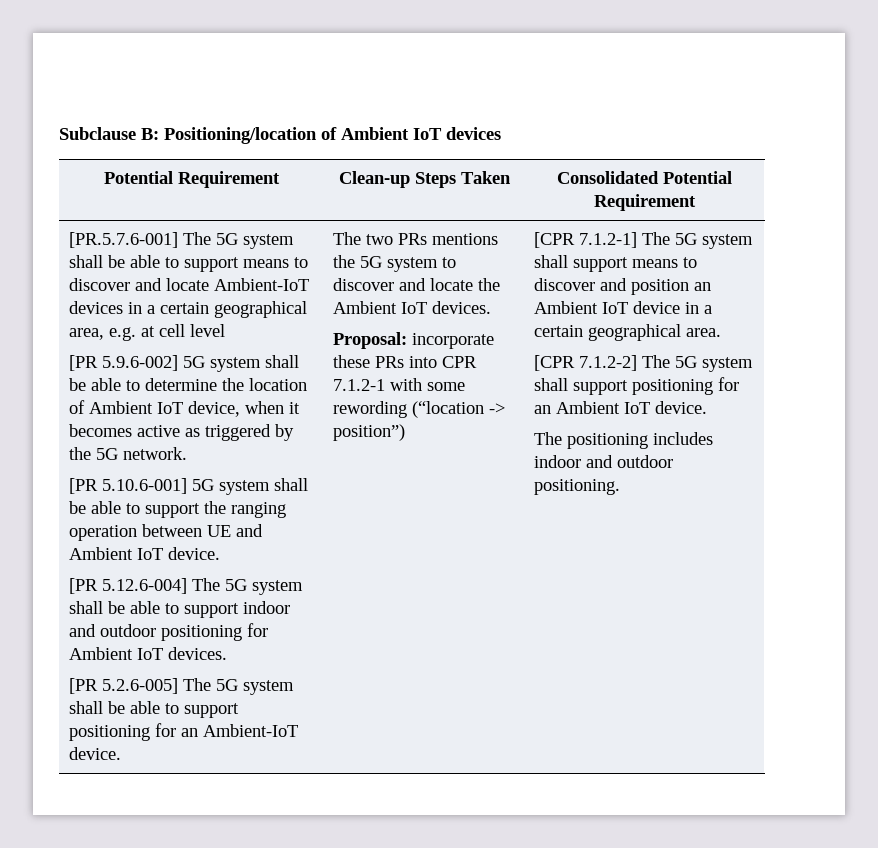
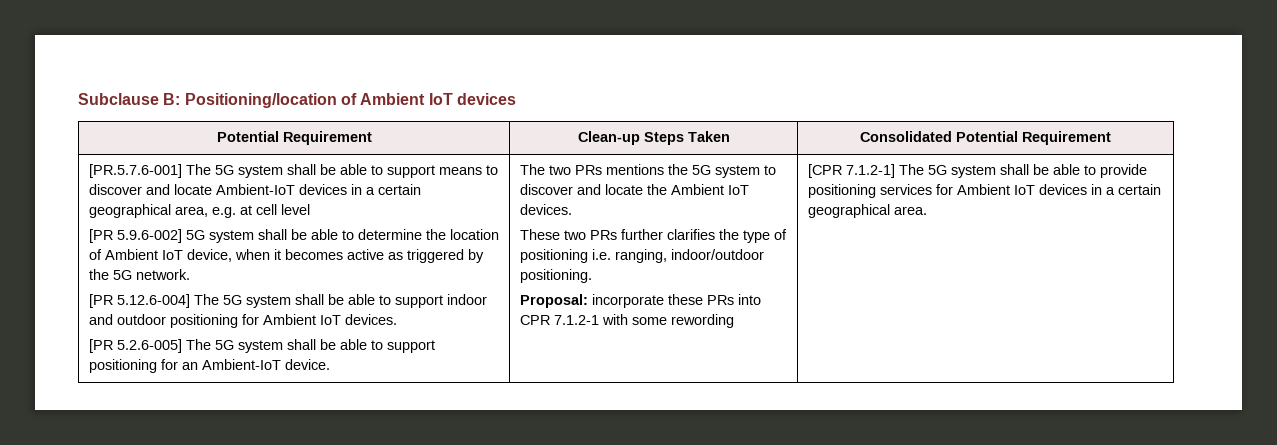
- [PR 5.10.6-001] 5G system shall be able to support the ranging operation between UE and Ambient IoT device.
+ These two PRs further clarifies the type of positioning i.e. ranging, indoor/outdoor positioning.
- Proposal: incorporate these PRs into CPR 7.1.2-1 with some rewording (“location -> position”)
+ Proposal: incorporate these PRs into CPR 7.1.2-1 with some rewording
- [CPR 7.1.2-1] The 5G system shall support means to discover and position an Ambient IoT device in a certain geographical area.
+ [CPR 7.1.2-1] The 5G system shall be able to provide positioning services for Ambient IoT devices in a certain geographical area.
- [CPR 7.1.2-2] The 5G system shall support positioning for an Ambient IoT device.
- The positioning includes indoor and outdoor positioning.

